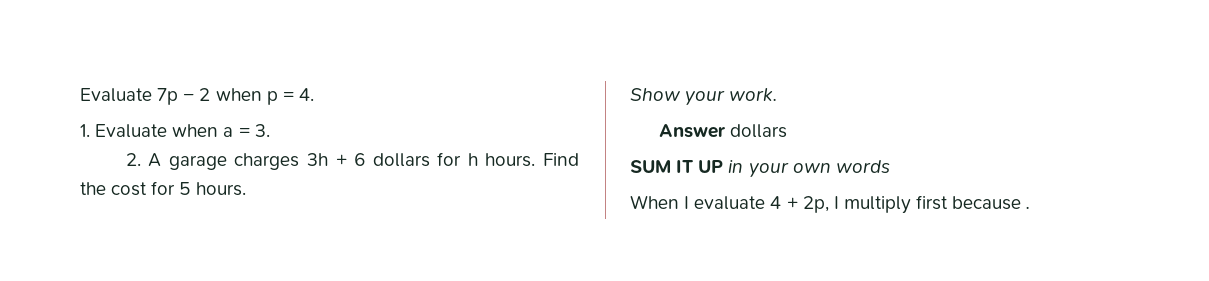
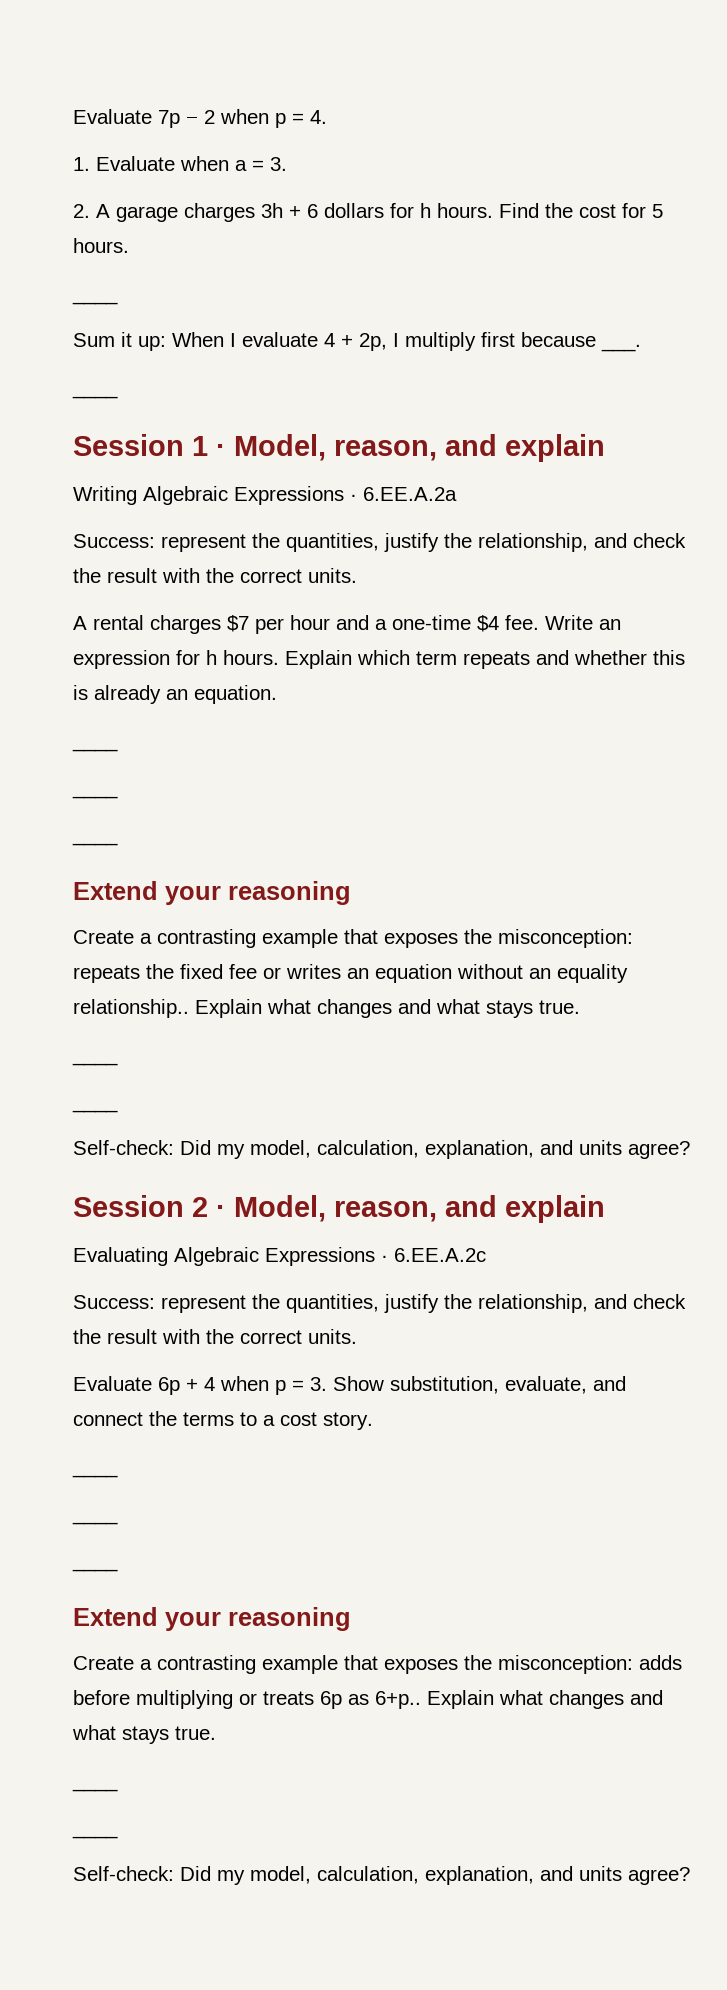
  Find the cost for 5 hours.
- Show your work.
- Answer dollars
- SUM IT UP in your own words
- When I evaluate 4 + 2p, I multiply first because .
+ ____
+ Sum it up: When I evaluate 4 + 2p, I multiply first because ___.
+ ____
+ Session 1 · Model, reason, and explain
+ Writing Algebraic Expressions · 6.EE.A.2a
+ Success: represent the quantities, justify the relationship, and check the result with the correct units.
+ A rental charges $7 per hour and a one-time $4 fee. Write an expression for h hours. Explain which term repeats and whether this is already an equation.
+ ____
+ ____
+ ____
+ Extend your reasoning
+ Create a contrasting example that exposes the misconception: repeats the fixed fee or writes an equation without an equality relationship.. Explain what changes and what stays true.
+ ____
+ ____
+ Self-check: Did my model, calculation, explanation, and units agree?
+ Session 2 · Model, reason, and explain
+ Evaluating Algebraic Expressions · 6.EE.A.2c
+ Success: represent the quantities, justify the relationship, and check the result with the correct units.
+ Evaluate 6p + 4 when p = 3. Show substitution, evaluate, and connect the terms to a cost story.
+ ____
+ ____
+ ____
+ Extend your reasoning
+ Create a contrasting example that exposes the misconception: adds before multiplying or treats 6p as 6+p.. Explain what changes and what stays true.
+ ____
+ ____
+ Self-check: Did my model, calculation, explanation, and units agree?

